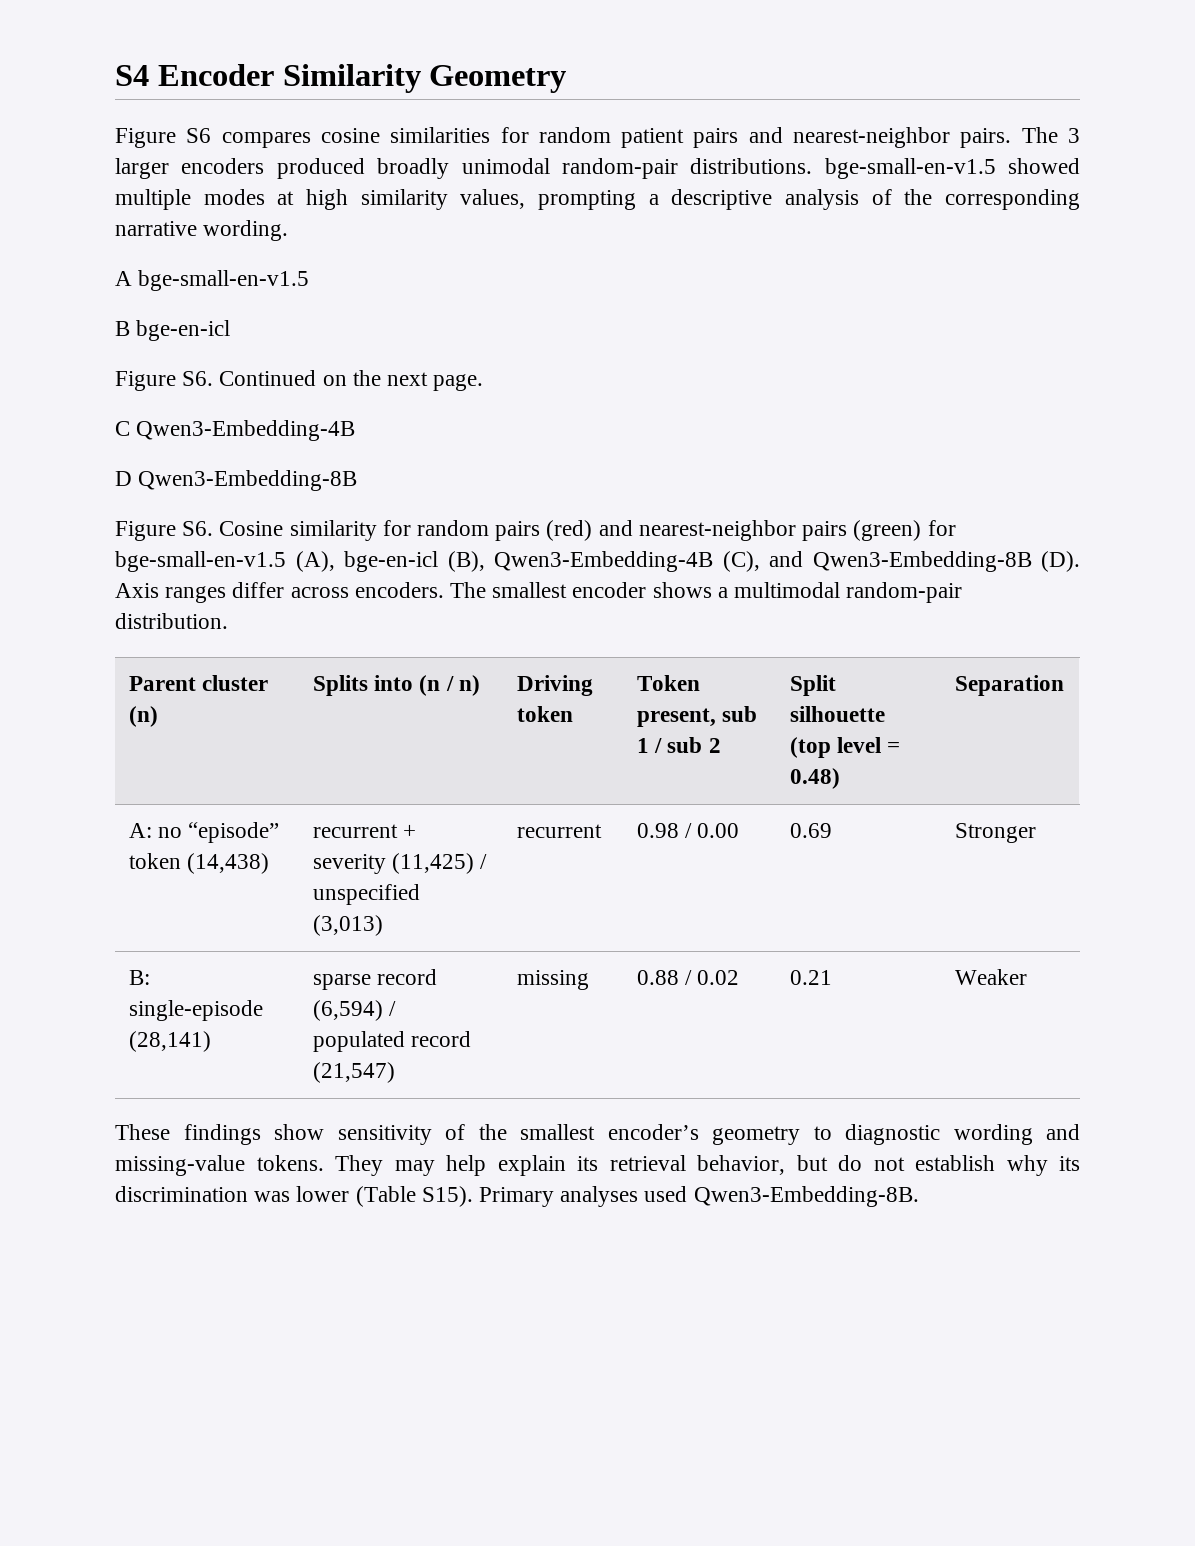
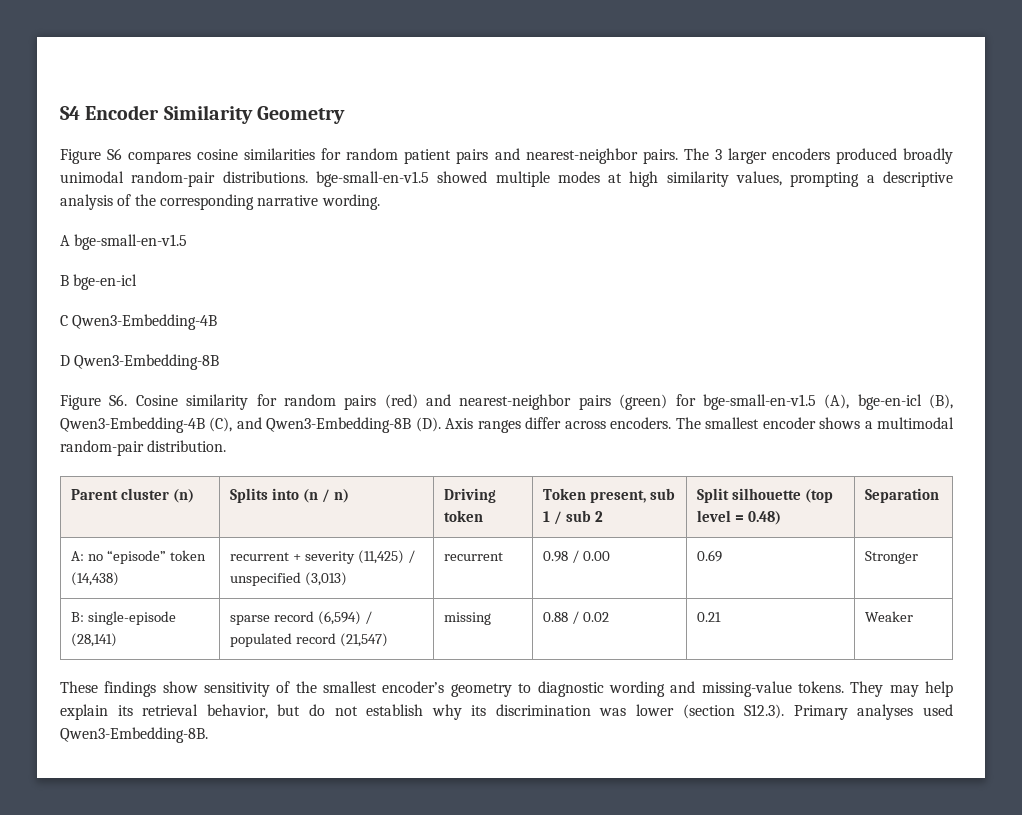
- Figure S6. Continued on the next page.
- They may help explain its retrieval behavior, but do not establish why its discrimination was lower (Table S15). Primary analyses used Qwen3-Embedding-8B.
+ They may help explain its retrieval behavior, but do not establish why its discrimination was lower (section S12.3). Primary analyses used Qwen3-Embedding-8B.

